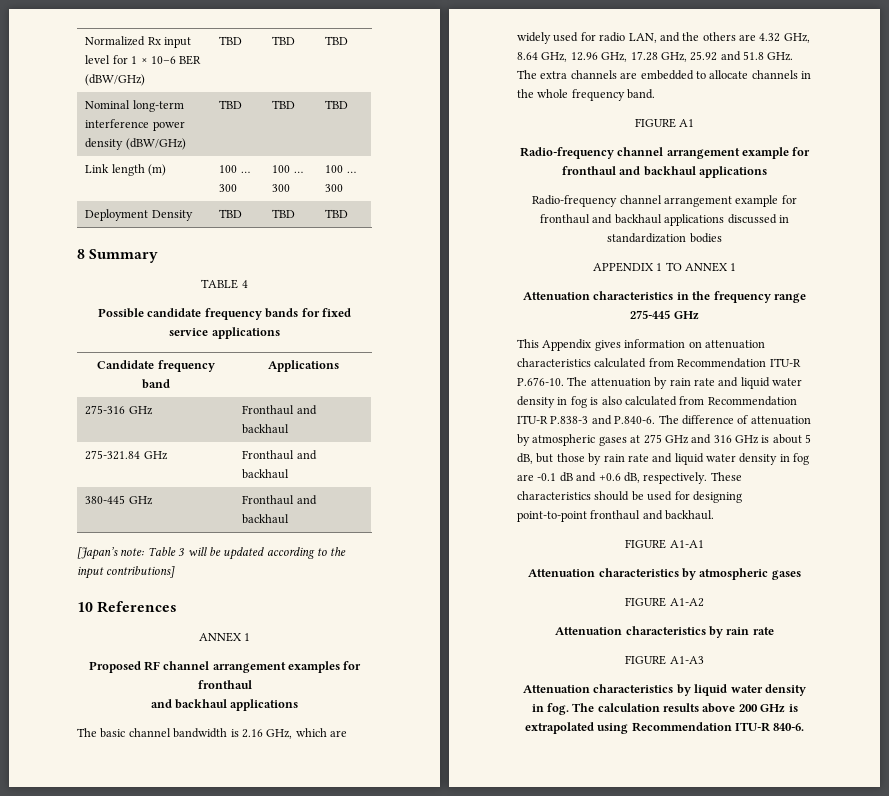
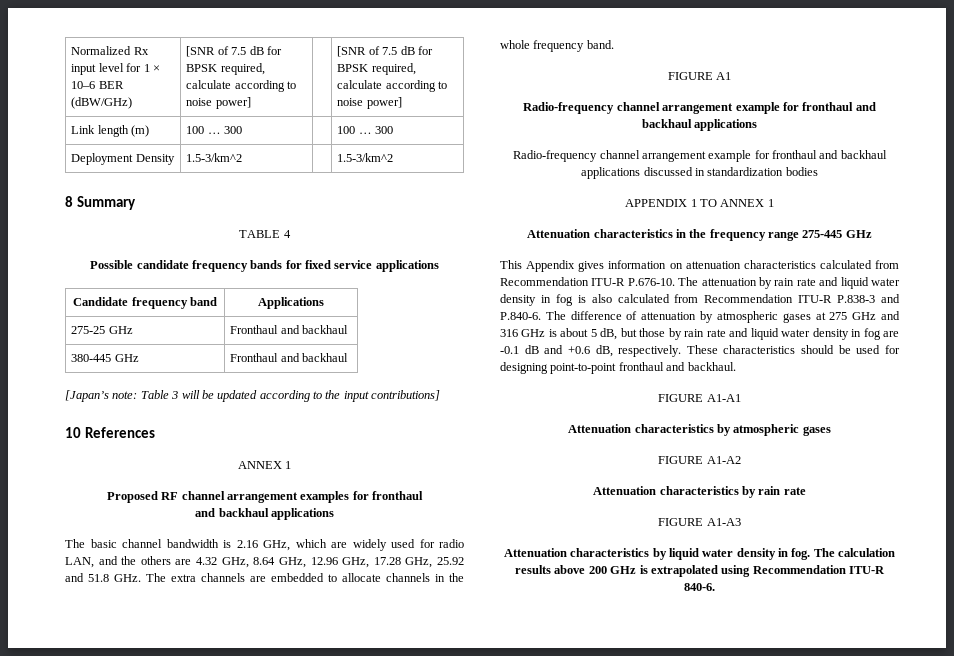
- Normalized Rx input level for 1 × 10–6 BER (dBW/GHz) | TBD | TBD | TBD
- Nominal long-term interference power density (dBW/GHz) | TBD | TBD | TBD
+ Normalized Rx input level for 1 × 10–6 BER (dBW/GHz) | [SNR of 7.5 dB for BPSK required, calculate according to noise power] | | [SNR of 7.5 dB for BPSK required, calculate according to noise power]
- Link length (m) | 100 … 300 | 100 … 300 | 100 … 300
+ Link length (m) | 100 … 300 | | 100 … 300
- Deployment Density | TBD | TBD | TBD
+ Deployment Density | 1.5-3/km^2 | | 1.5-3/km^2
- 275-316 GHz | Fronthaul and backhaul
- 275-321.84 GHz | Fronthaul and backhaul
+ 275-25 GHz | Fronthaul and backhaul

